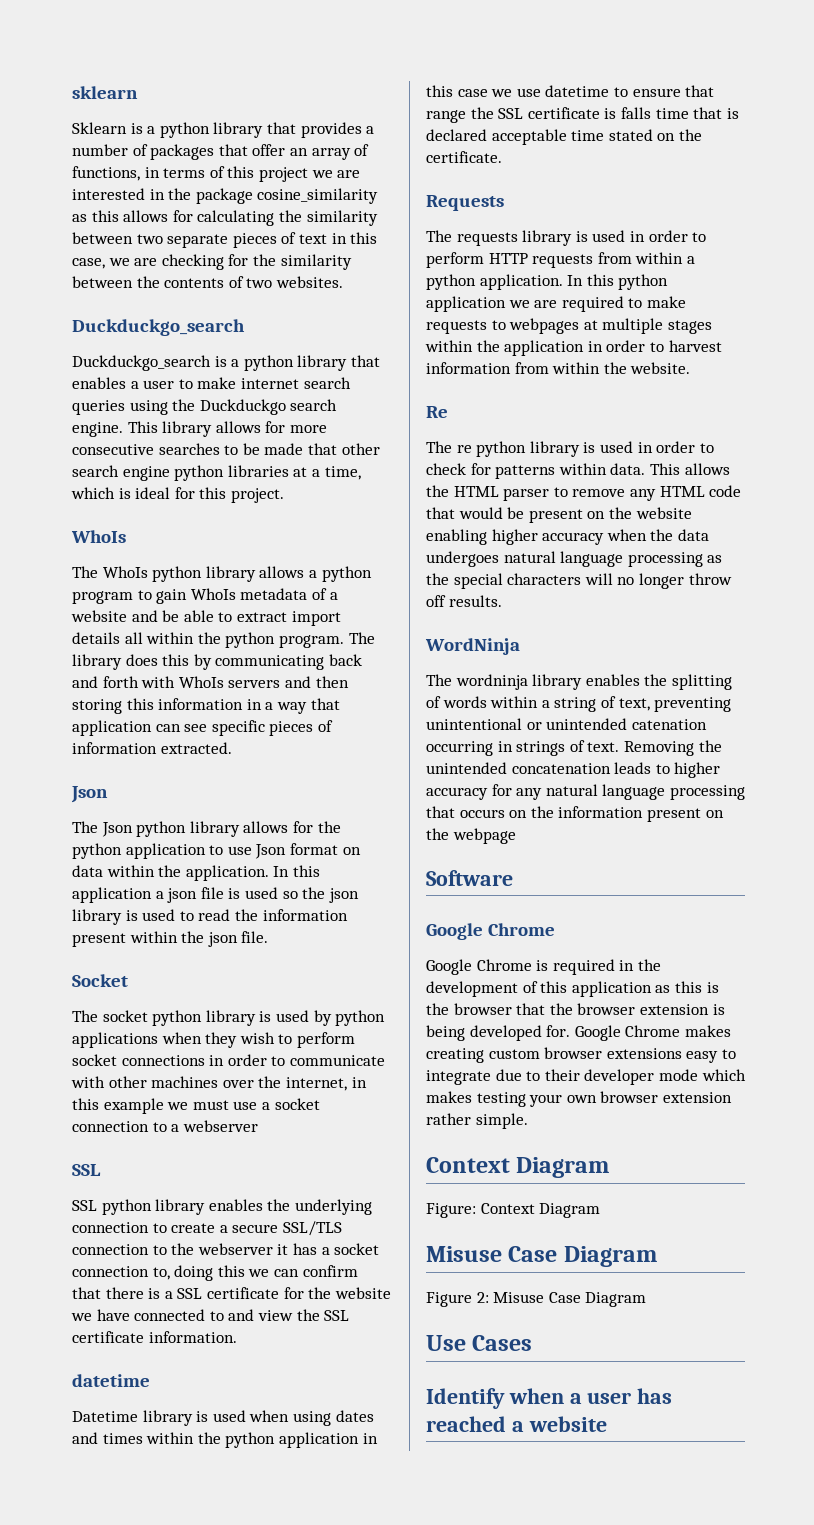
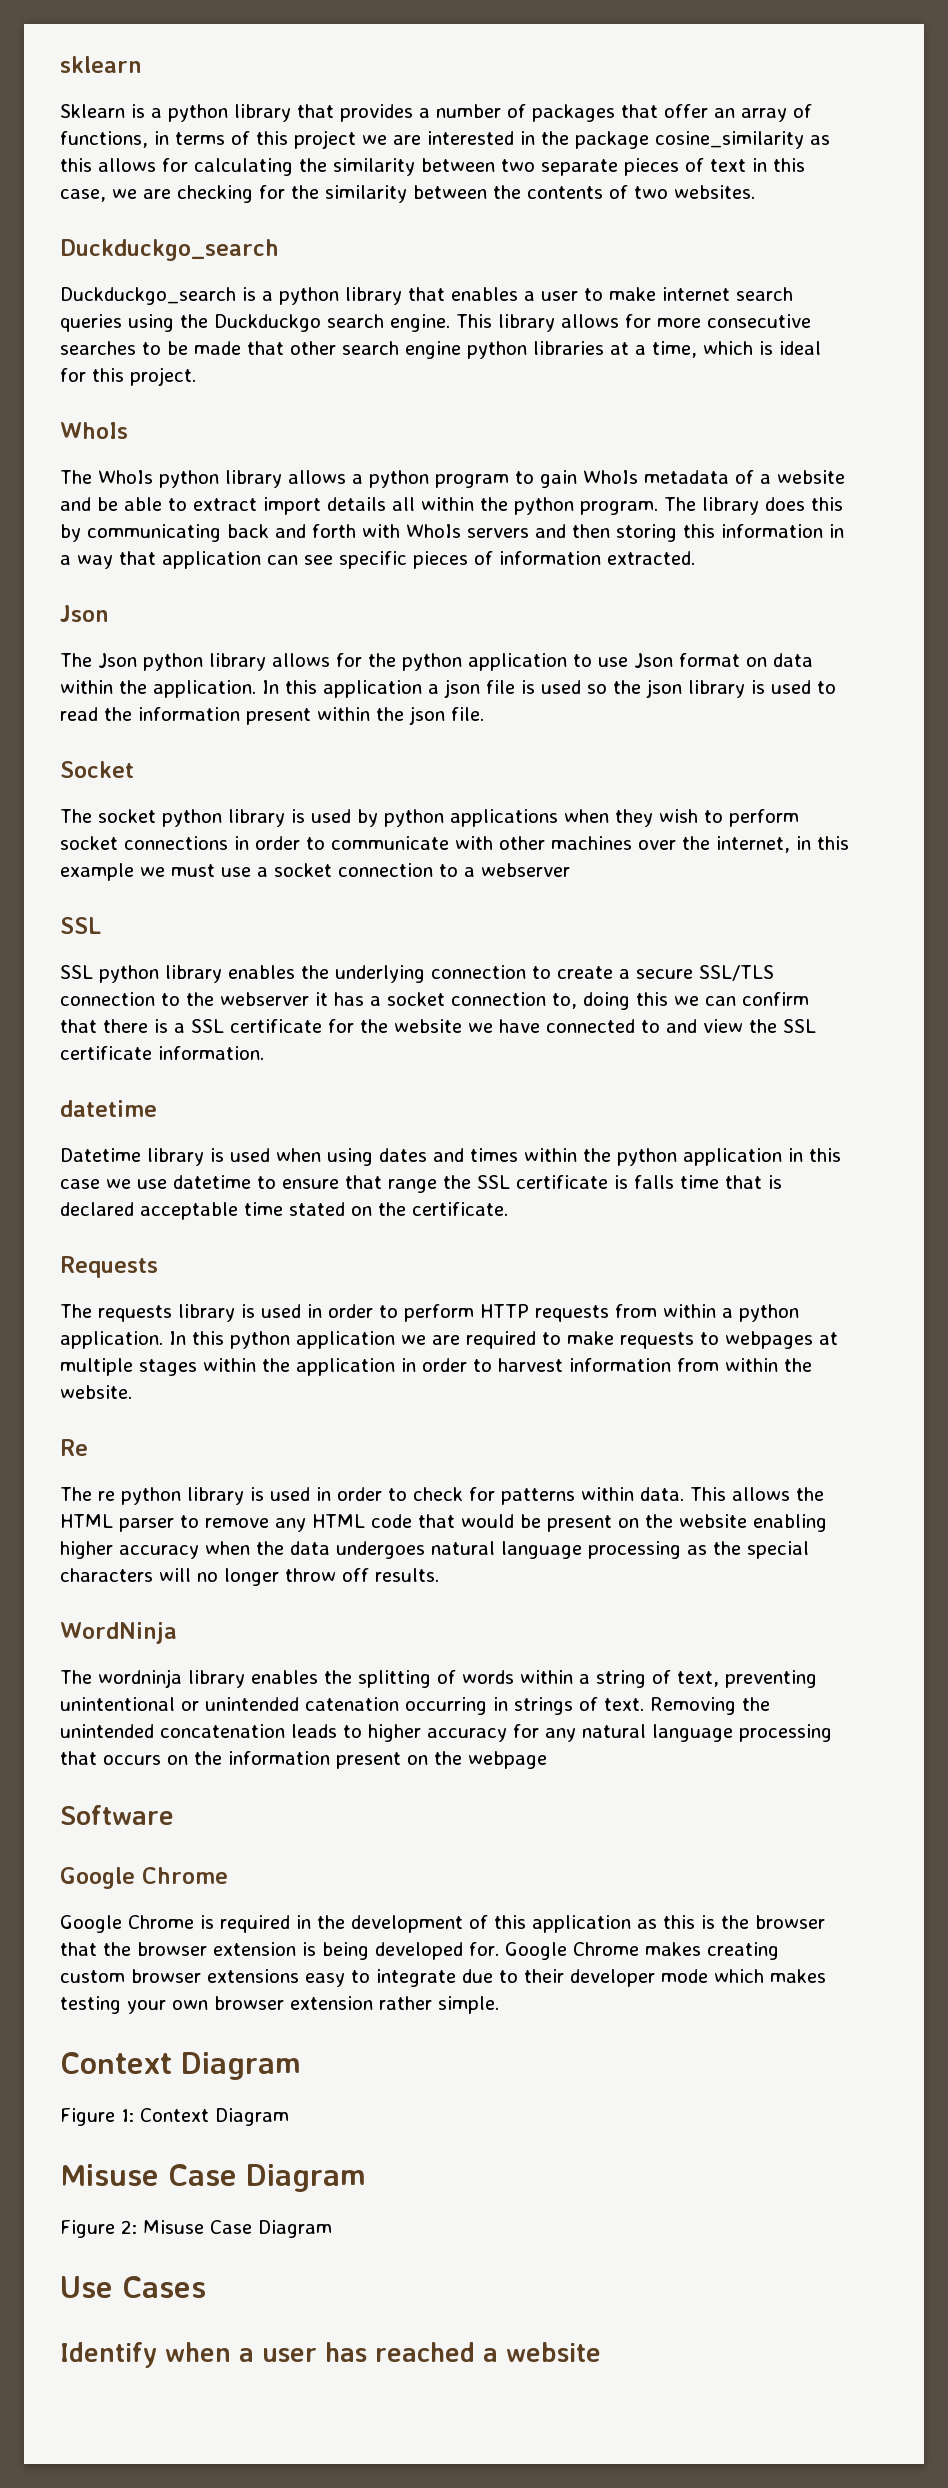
- Figure: Context Diagram
+ Figure 1: Context Diagram

